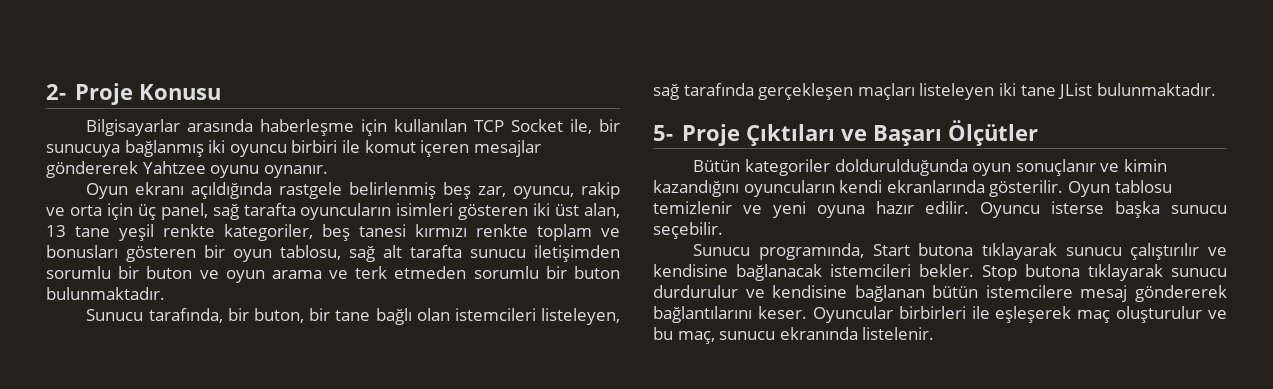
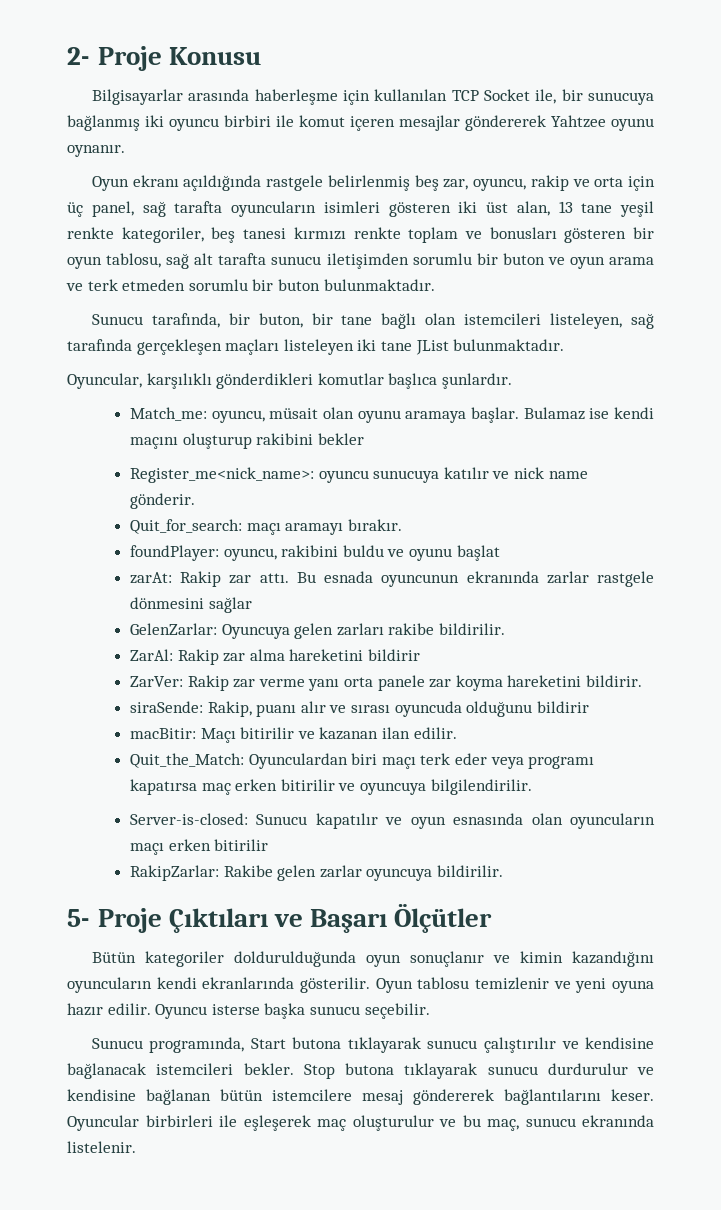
+ Oyuncular, karşılıklı gönderdikleri komutlar başlıca şunlardır.
+ Match_me: oyuncu, müsait olan oyunu aramaya başlar. Bulamaz ise kendi maçını oluşturup rakibini bekler
+ Register_me<nick_name>: oyuncu sunucuya katılır ve nick name gönderir.
+ Quit_for_search: maçı aramayı bırakır.
+ foundPlayer: oyuncu, rakibini buldu ve oyunu başlat
+ zarAt: Rakip zar attı. Bu esnada oyuncunun ekranında zarlar rastgele dönmesini sağlar
+ GelenZarlar: Oyuncuya gelen zarları rakibe bildirilir.
+ ZarAl: Rakip zar alma hareketini bildirir
+ ZarVer: Rakip zar verme yanı orta panele zar koyma hareketini bildirir.
+ siraSende: Rakip, puanı alır ve sırası oyuncuda olduğunu bildirir
+ macBitir: Maçı bitirilir ve kazanan ilan edilir.
+ Quit_the_Match: Oyunculardan biri maçı terk eder veya programı kapatırsa maç erken bitirilir ve oyuncuya bilgilendirilir.
+ Server-is-closed: Sunucu kapatılır ve oyun esnasında olan oyuncuların maçı erken bitirilir
+ RakipZarlar: Rakibe gelen zarlar oyuncuya bildirilir.

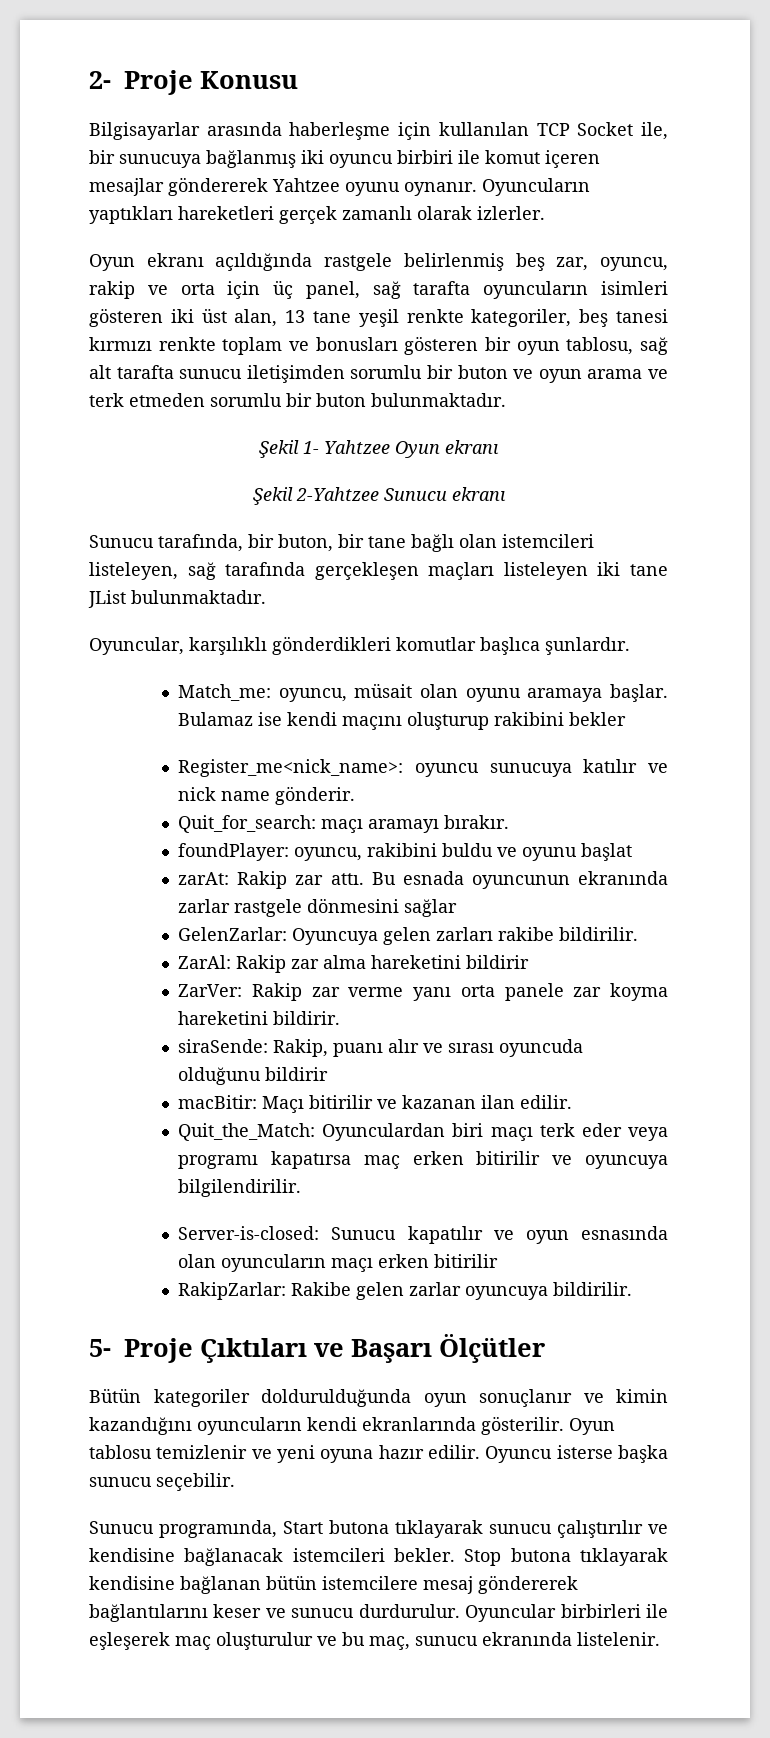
+ Oyuncuların yaptıkları hareketleri gerçek zamanlı olarak izlerler.
+ Şekil 1- Yahtzee Oyun ekranı
+ Şekil 2-Yahtzee Sunucu ekranı
- Stop butona tıklayarak sunucu durdurulur ve kendisine bağlanan bütün istemcilere mesaj göndererek bağlantılarını keser.
+ Stop butona tıklayarak kendisine bağlanan bütün istemcilere mesaj göndererek bağlantılarını keser ve sunucu durdurulur.

